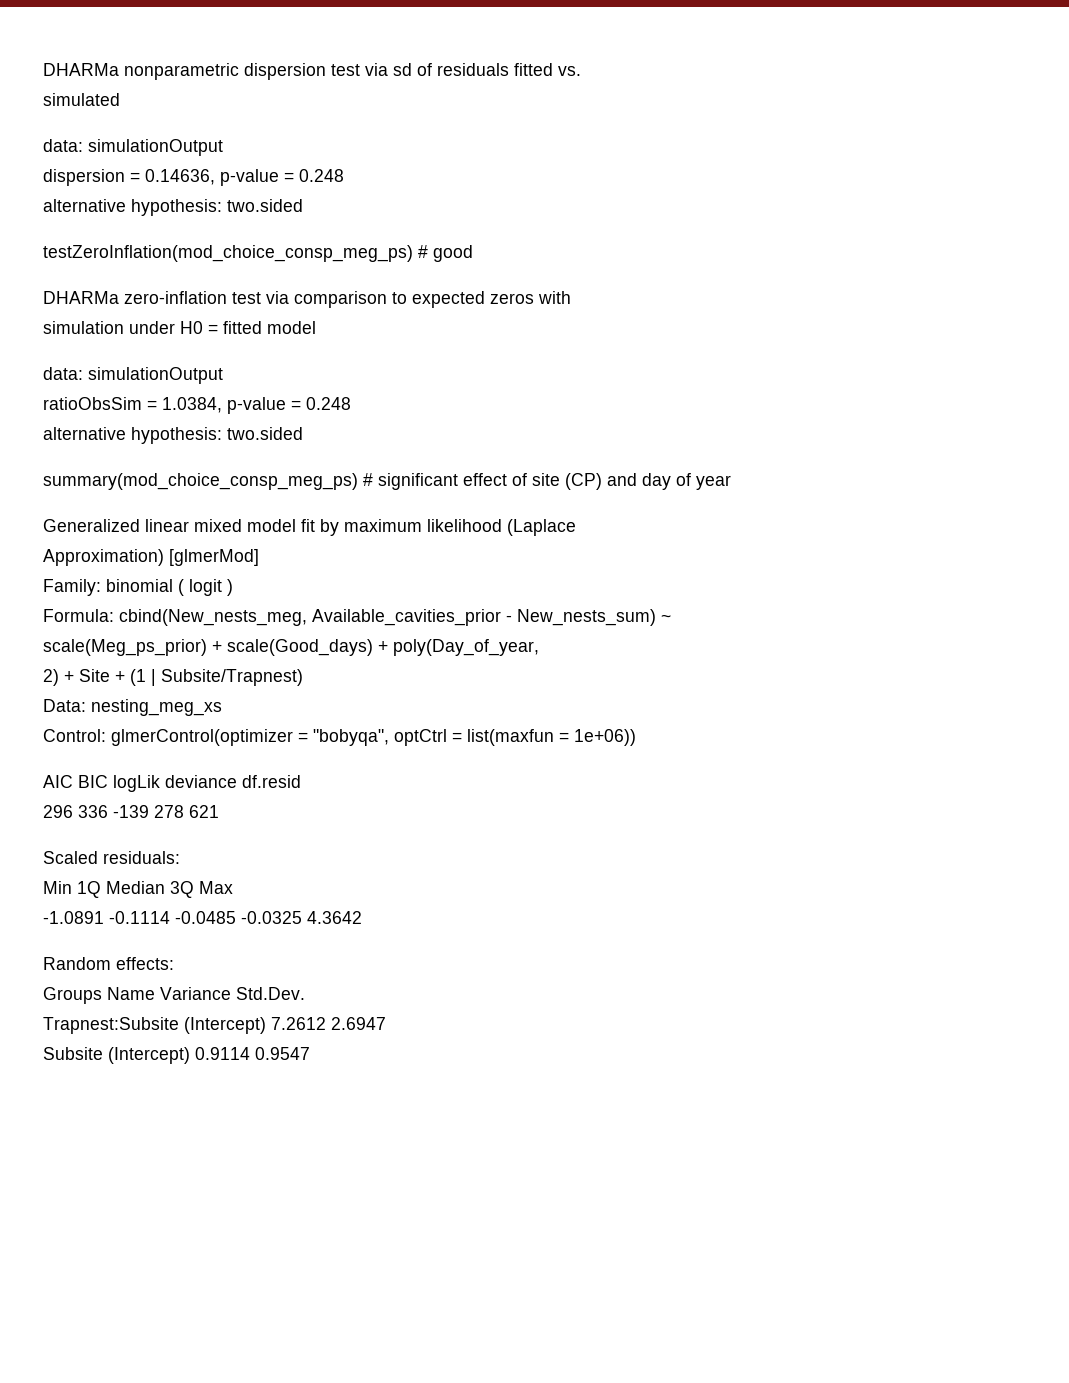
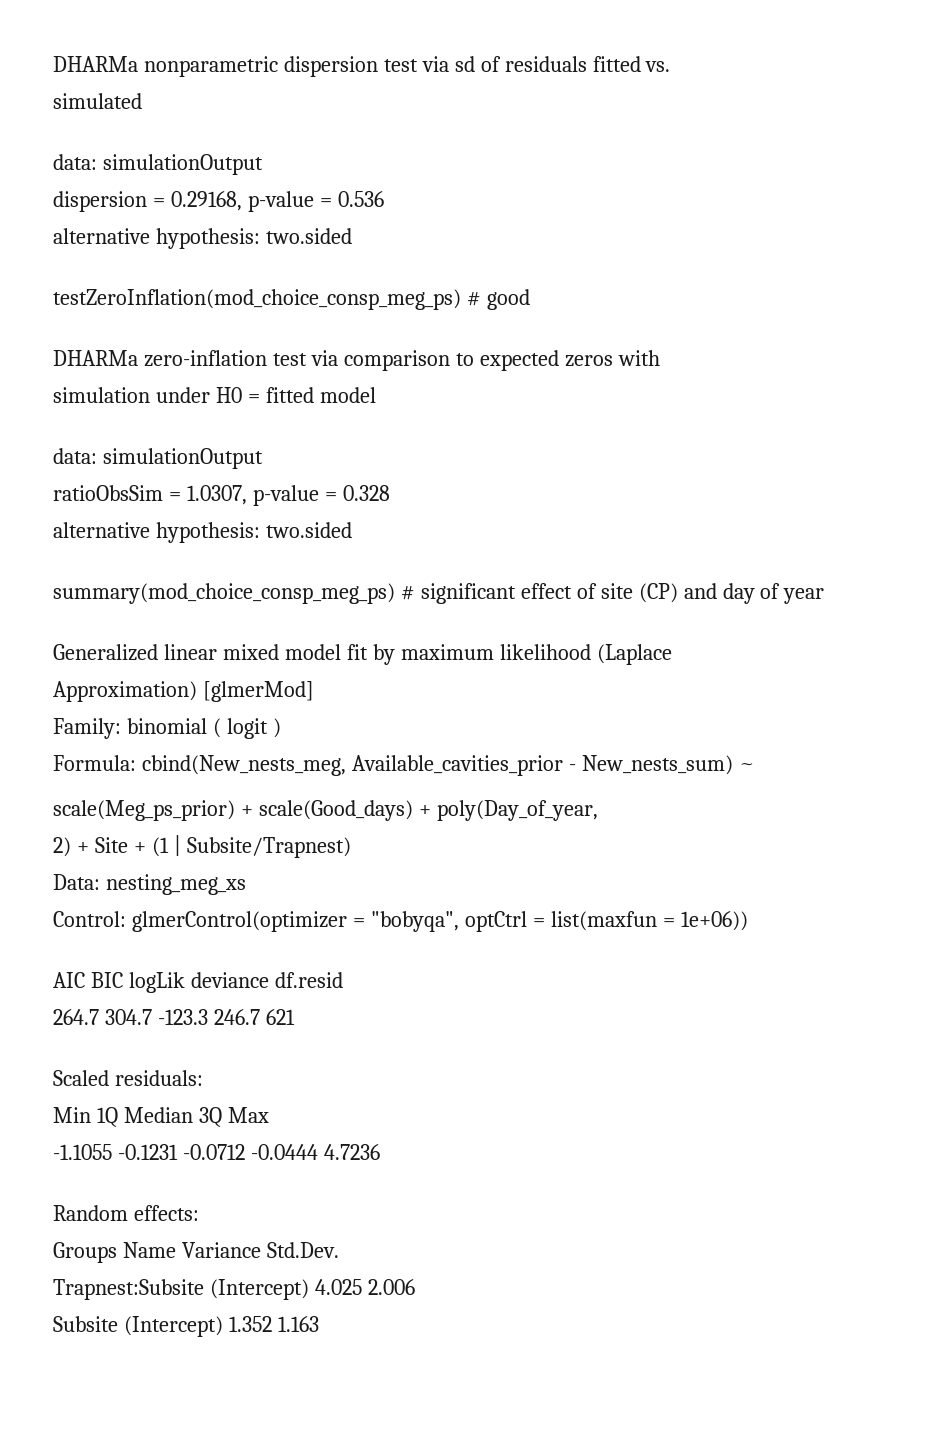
- dispersion = 0.14636, p-value = 0.248
+ dispersion = 0.29168, p-value = 0.536
- ratioObsSim = 1.0384, p-value = 0.248
+ ratioObsSim = 1.0307, p-value = 0.328
- 296 336 -139 278 621
+ 264.7 304.7 -123.3 246.7 621
- -1.0891 -0.1114 -0.0485 -0.0325 4.3642
+ -1.1055 -0.1231 -0.0712 -0.0444 4.7236
- Trapnest:Subsite (Intercept) 7.2612 2.6947
+ Trapnest:Subsite (Intercept) 4.025 2.006
- Subsite (Intercept) 0.9114 0.9547
+ Subsite (Intercept) 1.352 1.163

